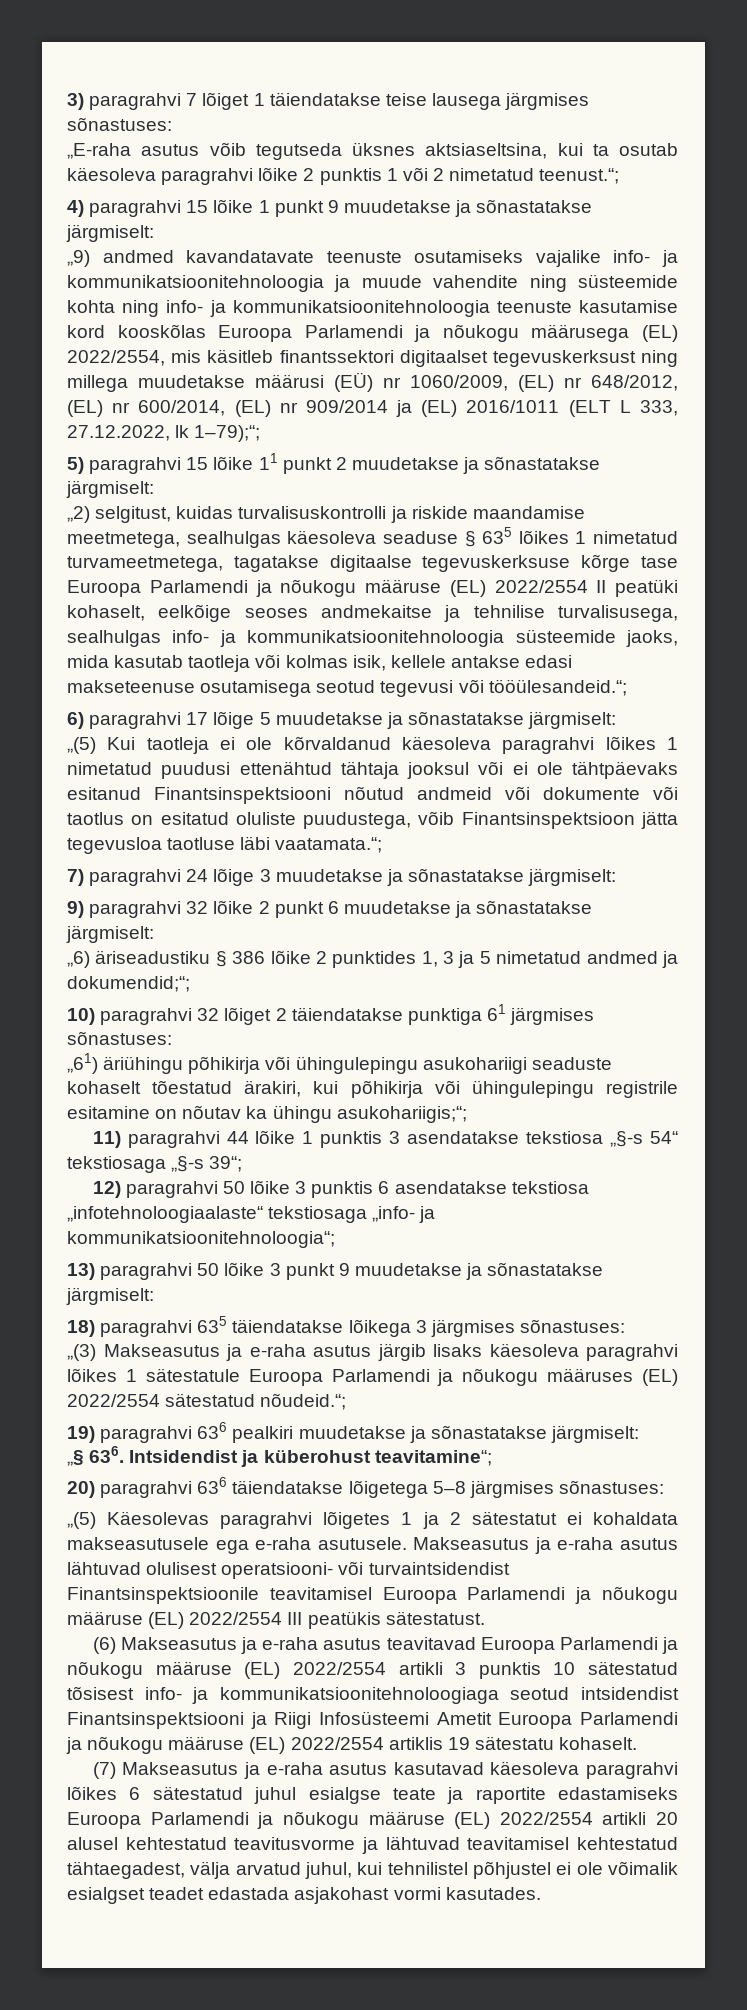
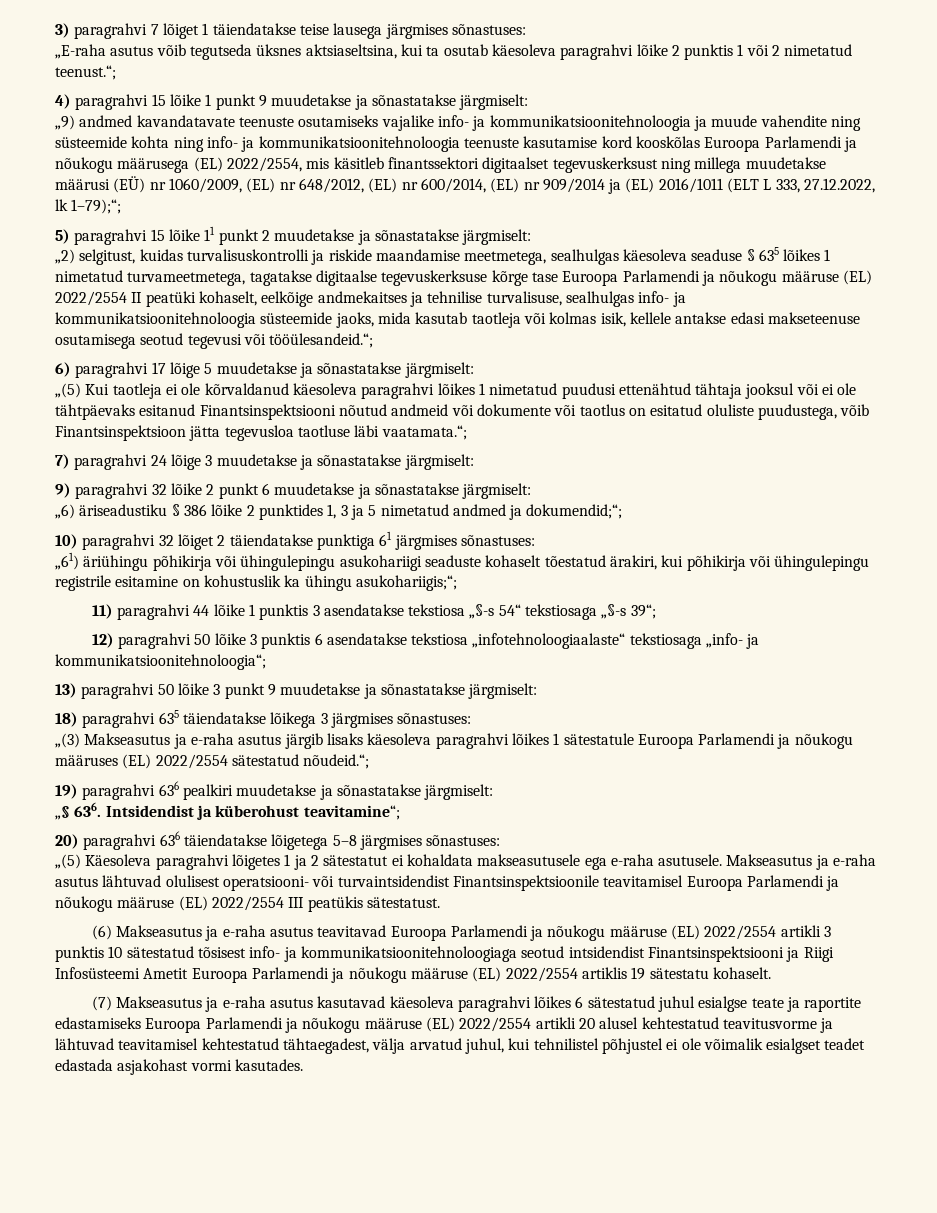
- „2) selgitust, kuidas turvalisuskontrolli ja riskide maandamise meetmetega, sealhulgas käesoleva seaduse § 635 lõikes 1 nimetatud turvameetmetega, tagatakse digitaalse tegevuskerksuse kõrge tase Euroopa Parlamendi ja nõukogu määruse (EL) 2022/2554 II peatüki kohaselt, eelkõige seoses andmekaitse ja tehnilise turvalisusega, sealhulgas info- ja kommunikatsioonitehnoloogia süsteemide jaoks, mida kasutab taotleja või kolmas isik, kellele antakse edasi makseteenuse osutamisega seotud tegevusi või tööülesandeid.“;
+ „2) selgitust, kuidas turvalisuskontrolli ja riskide maandamise meetmetega, sealhulgas käesoleva seaduse § 635 lõikes 1 nimetatud turvameetmetega, tagatakse digitaalse tegevuskerksuse kõrge tase Euroopa Parlamendi ja nõukogu määruse (EL) 2022/2554 II peatüki kohaselt, eelkõige andmekaitses ja tehnilise turvalisuse, sealhulgas info- ja kommunikatsioonitehnoloogia süsteemide jaoks, mida kasutab taotleja või kolmas isik, kellele antakse edasi makseteenuse osutamisega seotud tegevusi või tööülesandeid.“;
- „61) äriühingu põhikirja või ühingulepingu asukohariigi seaduste kohaselt tõestatud ärakiri, kui põhikirja või ühingulepingu registrile esitamine on nõutav ka ühingu asukohariigis;“;
+ „61) äriühingu põhikirja või ühingulepingu asukohariigi seaduste kohaselt tõestatud ärakiri, kui põhikirja või ühingulepingu registrile esitamine on kohustuslik ka ühingu asukohariigis;“;
- „(5) Käesolevas paragrahvi lõigetes 1 ja 2 sätestatut ei kohaldata makseasutusele ega e-raha asutusele.
+ „(5) Käesoleva paragrahvi lõigetes 1 ja 2 sätestatut ei kohaldata makseasutusele ega e-raha asutusele.

